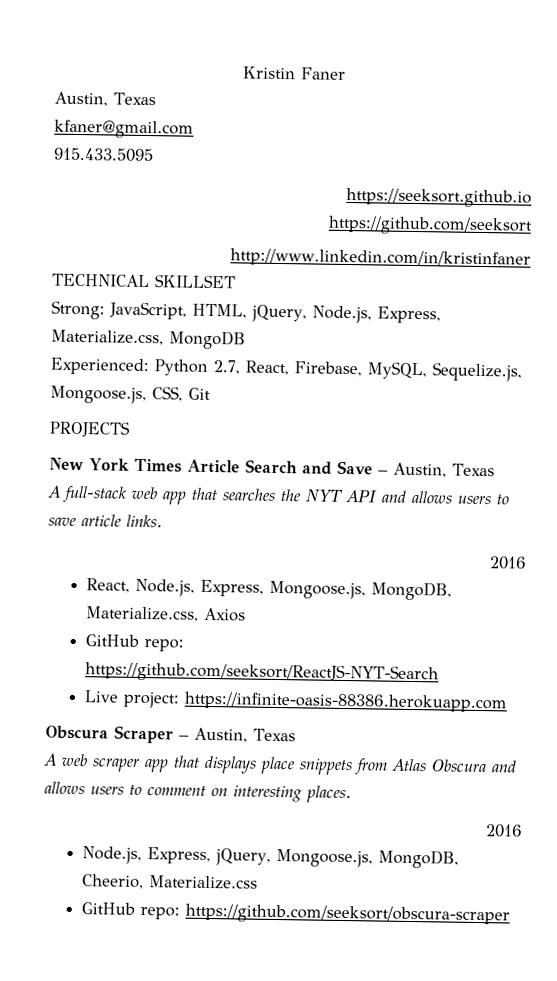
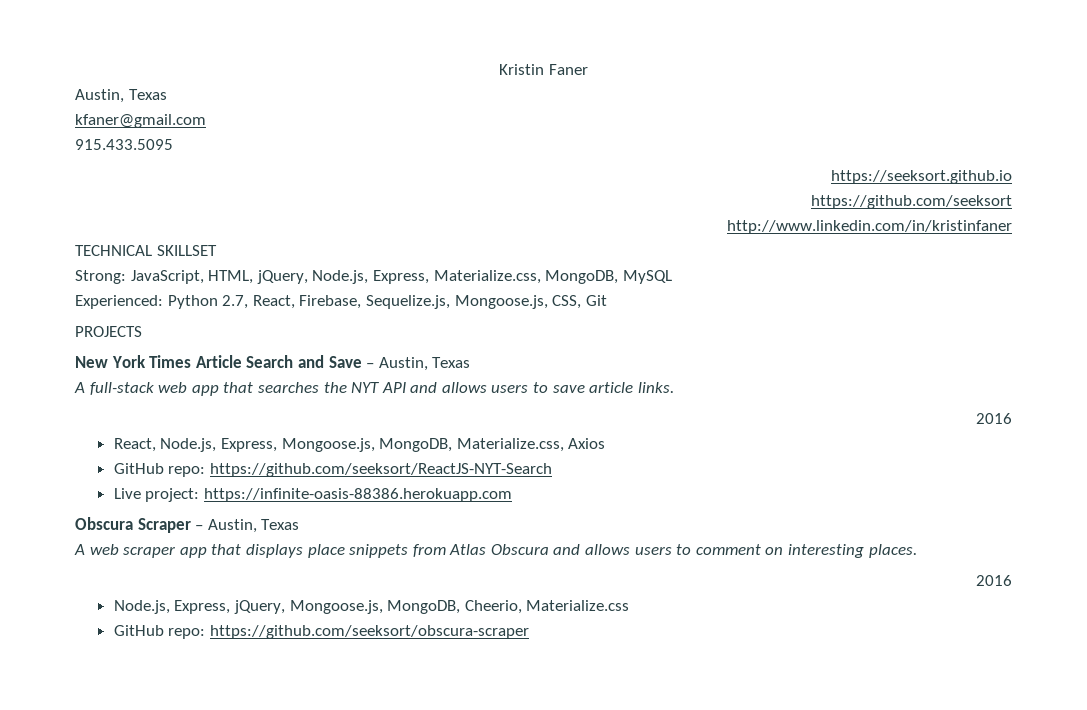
- Strong: JavaScript, HTML, jQuery, Node.js, Express, Materialize.css, MongoDB
+ Strong: JavaScript, HTML, jQuery, Node.js, Express, Materialize.css, MongoDB, MySQL
- Experienced: Python 2.7, React, Firebase, MySQL, Sequelize.js, Mongoose.js, CSS, Git
+ Experienced: Python 2.7, React, Firebase, Sequelize.js, Mongoose.js, CSS, Git

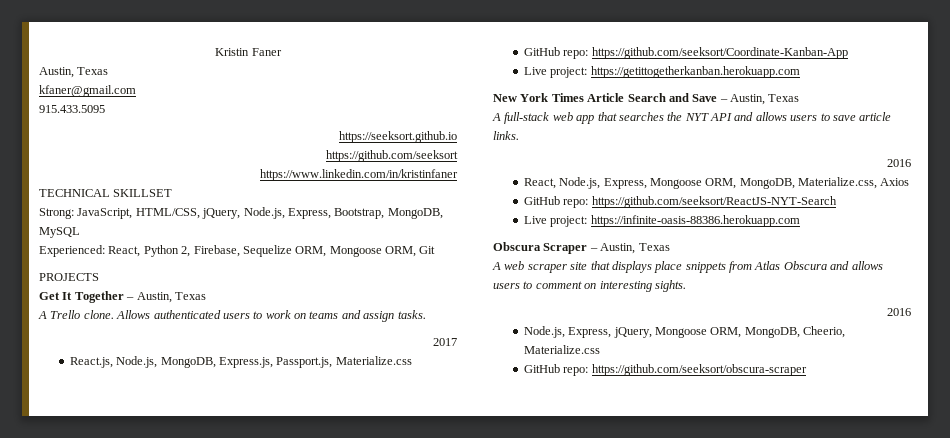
- http://www.linkedin.com/in/kristinfaner
+ https://www.linkedin.com/in/kristinfaner
- Strong: JavaScript, HTML, jQuery, Node.js, Express, Materialize.css, MongoDB, MySQL
+ Strong: JavaScript, HTML/CSS, jQuery, Node.js, Express, Bootstrap, MongoDB, MySQL
- Experienced: Python 2.7, React, Firebase, Sequelize.js, Mongoose.js, CSS, Git
+ Experienced: React, Python 2, Firebase, Sequelize ORM, Mongoose ORM, Git
  PROJECTS
+ Get It Together – Austin, Texas
+ A Trello clone. Allows authenticated users to work on teams and assign tasks.
+ 2017
+ React.js, Node.js, MongoDB, Express.js, Passport.js, Materialize.css
+ GitHub repo: https://github.com/seeksort/Coordinate-Kanban-App
+ Live project: https://getittogetherkanban.herokuapp.com
- React, Node.js, Express, Mongoose.js, MongoDB, Materialize.css, Axios
+ React, Node.js, Express, Mongoose ORM, MongoDB, Materialize.css, Axios
- A web scraper app that displays place snippets from Atlas Obscura and allows users to comment on interesting places.
+ A web scraper site that displays place snippets from Atlas Obscura and allows users to comment on interesting sights.
- Node.js, Express, jQuery, Mongoose.js, MongoDB, Cheerio, Materialize.css
+ Node.js, Express, jQuery, Mongoose ORM, MongoDB, Cheerio, Materialize.css

